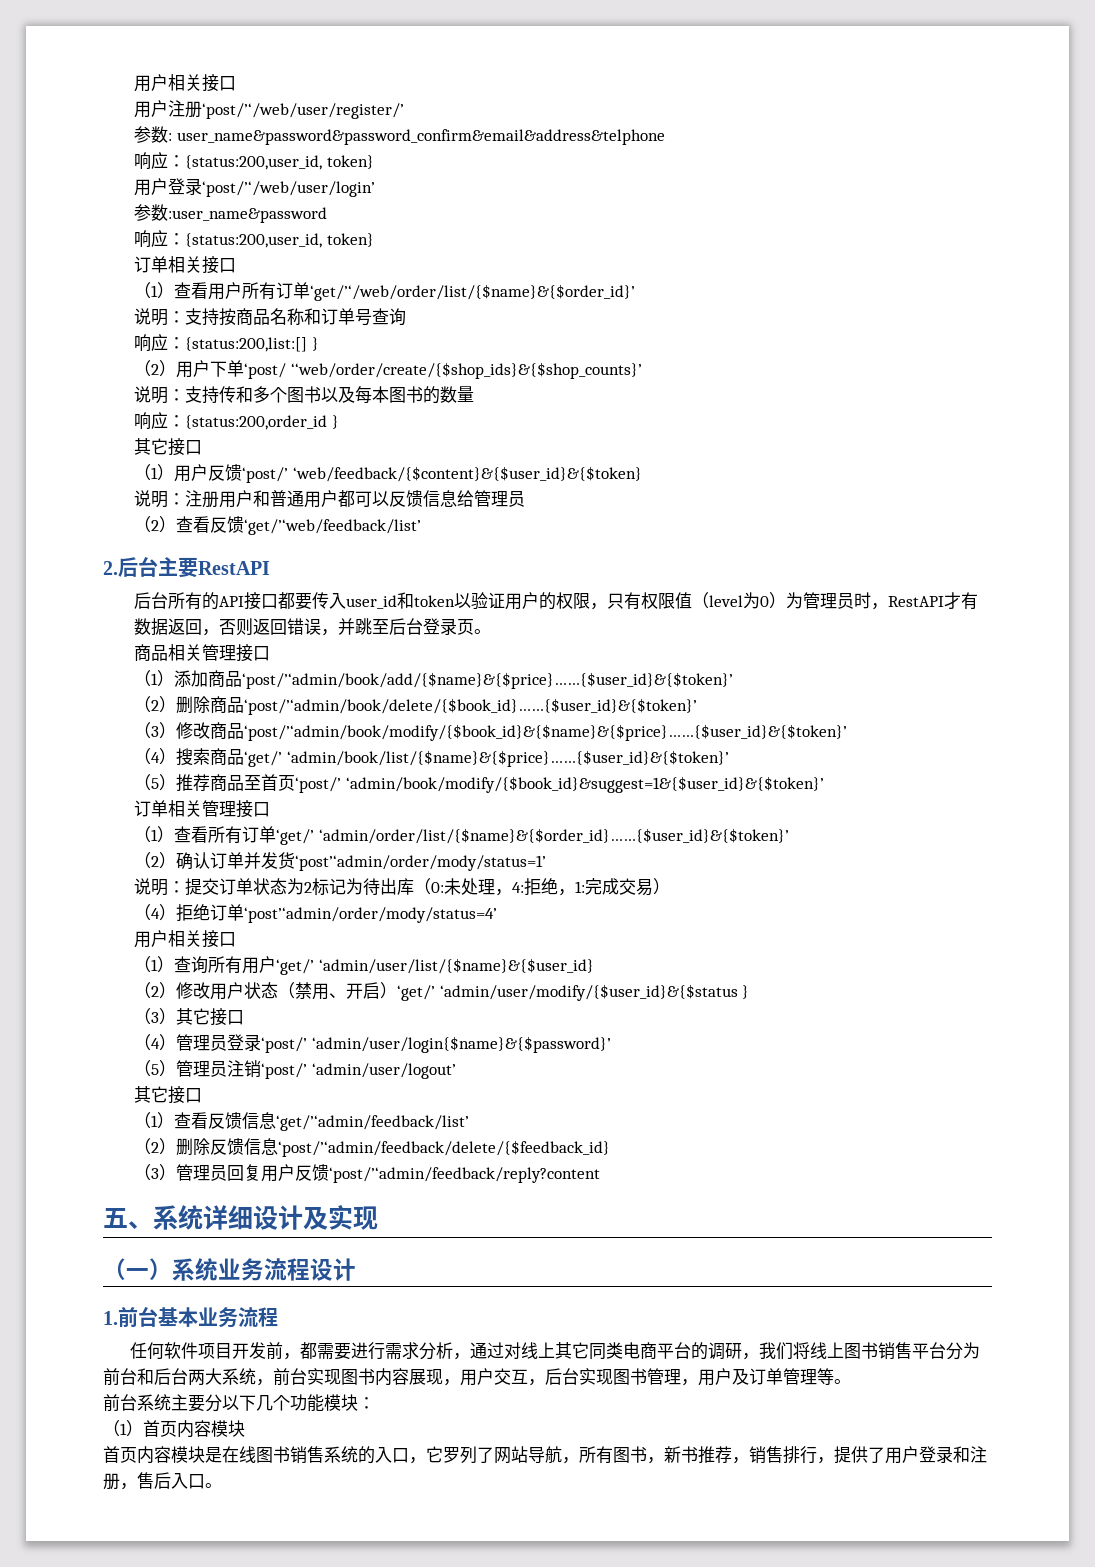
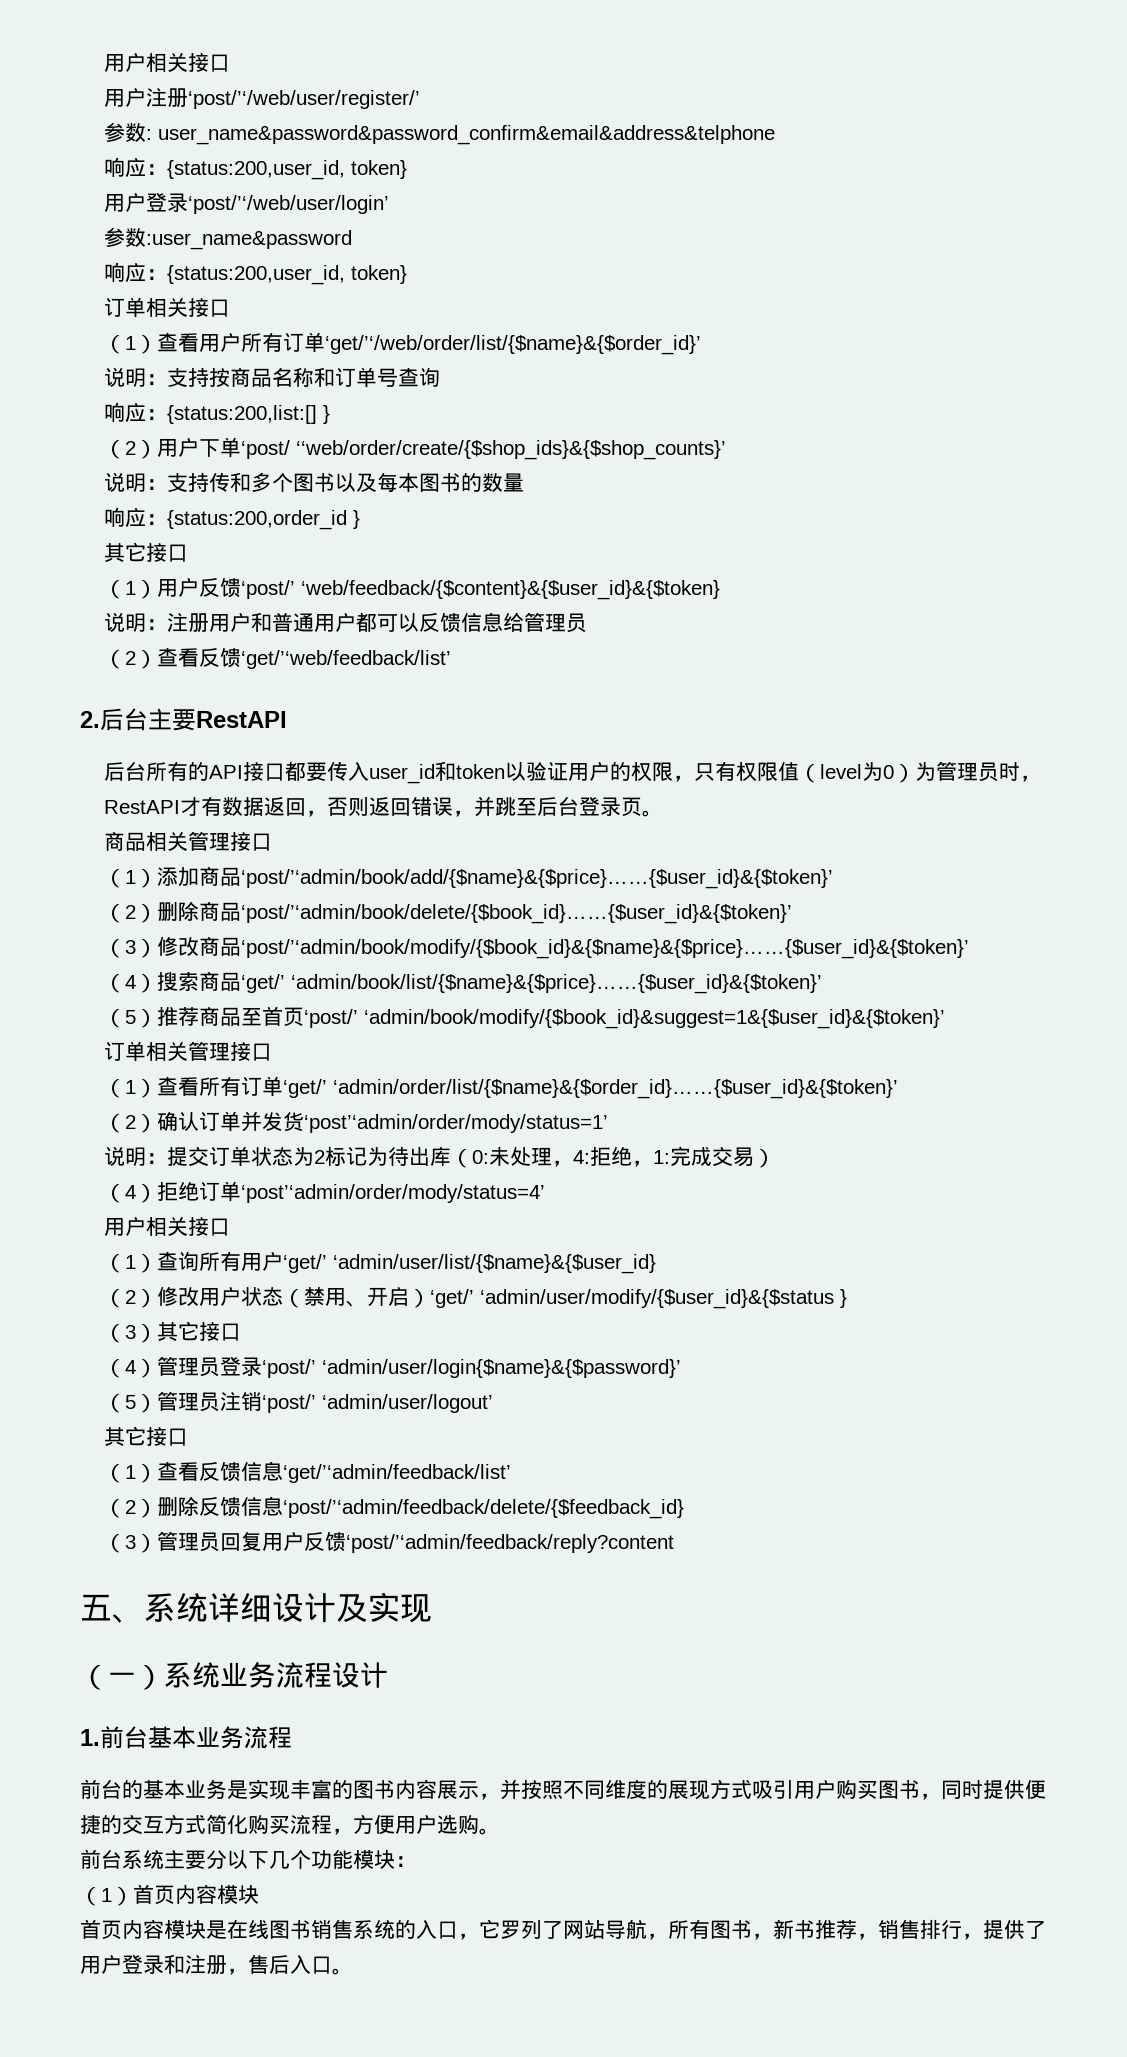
- 任何软件项目开发前，都需要进行需求分析，通过对线上其它同类电商平台的调研，我们将线上图书销售平台分为前台和后台两大系统，前台实现图书内容展现，用户交互，后台实现图书管理，用户及订单管理等。
+ 前台的基本业务是实现丰富的图书内容展示，并按照不同维度的展现方式吸引用户购买图书，同时提供便捷的交互方式简化购买流程，方便用户选购。

